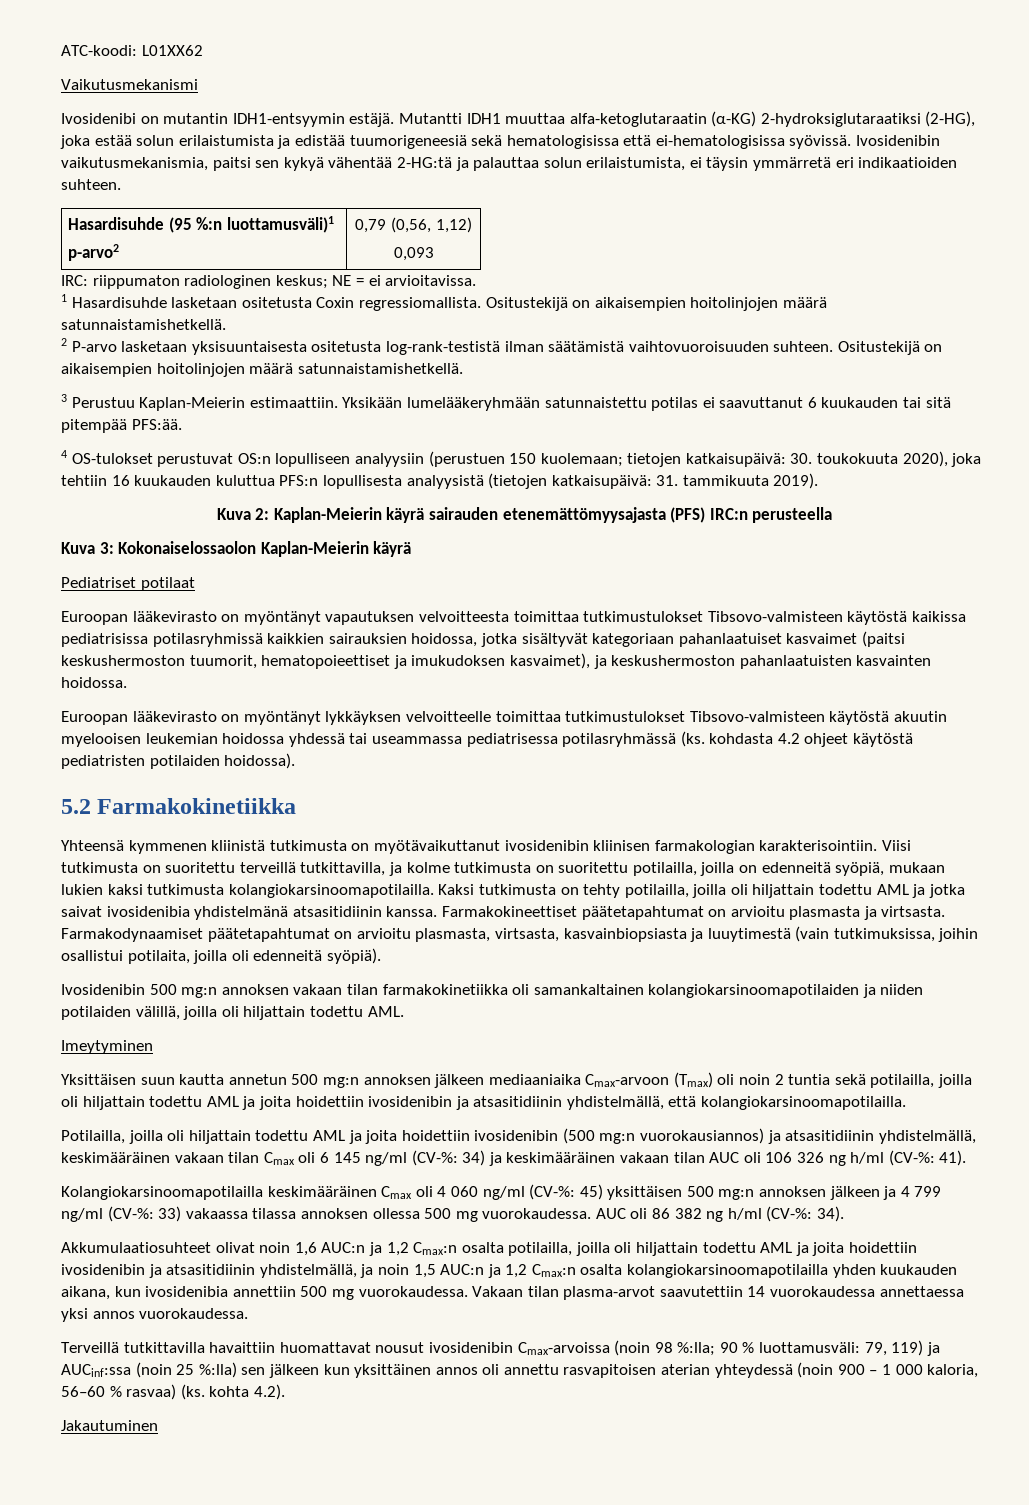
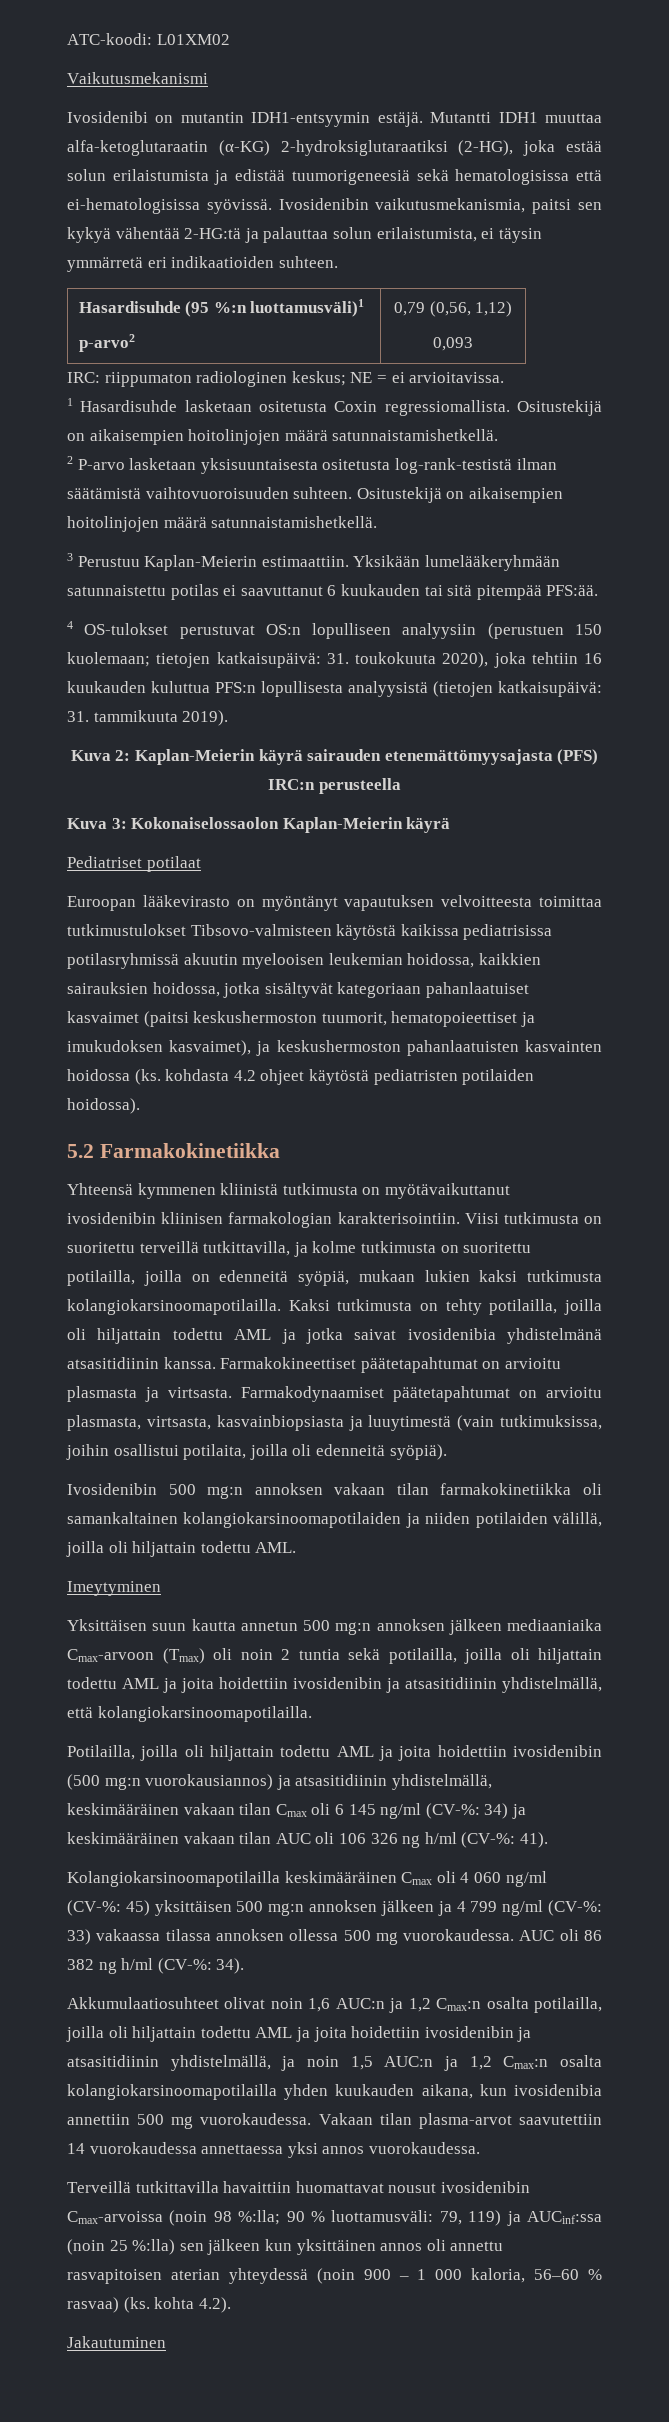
- ATC-koodi: L01XX62
+ ATC-koodi: L01XM02
- 4 OS-tulokset perustuvat OS:n lopulliseen analyysiin (perustuen 150 kuolemaan; tietojen katkaisupäivä: 30. toukokuuta 2020), joka tehtiin 16 kuukauden kuluttua PFS:n lopullisesta analyysistä (tietojen katkaisupäivä: 31. tammikuuta 2019).
+ 4 OS-tulokset perustuvat OS:n lopulliseen analyysiin (perustuen 150 kuolemaan; tietojen katkaisupäivä: 31. toukokuuta 2020), joka tehtiin 16 kuukauden kuluttua PFS:n lopullisesta analyysistä (tietojen katkaisupäivä: 31. tammikuuta 2019).
- Euroopan lääkevirasto on myöntänyt vapautuksen velvoitteesta toimittaa tutkimustulokset Tibsovo-valmisteen käytöstä kaikissa pediatrisissa potilasryhmissä kaikkien sairauksien hoidossa, jotka sisältyvät kategoriaan pahanlaatuiset kasvaimet (paitsi keskushermoston tuumorit, hematopoieettiset ja imukudoksen kasvaimet), ja keskushermoston pahanlaatuisten kasvainten hoidossa.
- Euroopan lääkevirasto on myöntänyt lykkäyksen velvoitteelle toimittaa tutkimustulokset Tibsovo-valmisteen käytöstä akuutin myelooisen leukemian hoidossa yhdessä tai useammassa pediatrisessa potilasryhmässä (ks. kohdasta 4.2 ohjeet käytöstä pediatristen potilaiden hoidossa).
+ Euroopan lääkevirasto on myöntänyt vapautuksen velvoitteesta toimittaa tutkimustulokset Tibsovo-valmisteen käytöstä kaikissa pediatrisissa potilasryhmissä akuutin myelooisen leukemian hoidossa, kaikkien sairauksien hoidossa, jotka sisältyvät kategoriaan pahanlaatuiset kasvaimet (paitsi keskushermoston tuumorit, hematopoieettiset ja imukudoksen kasvaimet), ja keskushermoston pahanlaatuisten kasvainten hoidossa (ks. kohdasta 4.2 ohjeet käytöstä pediatristen potilaiden hoidossa).

